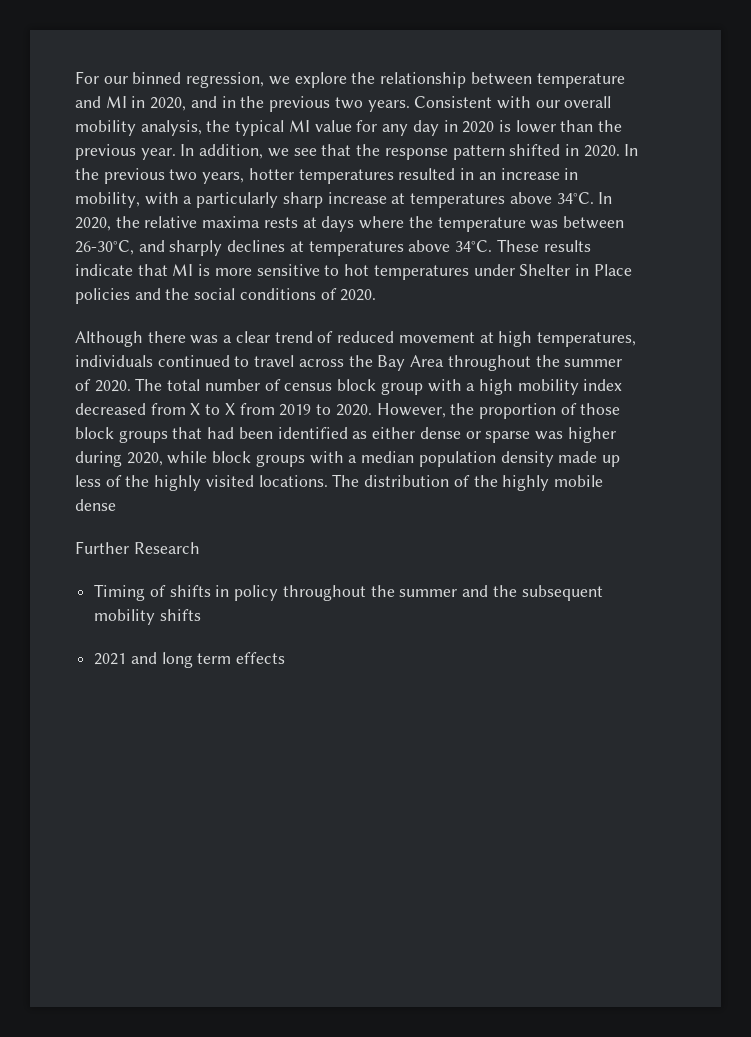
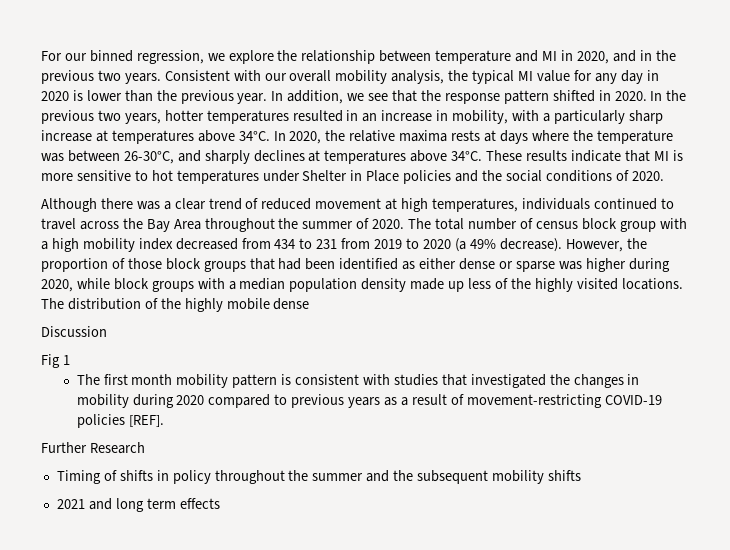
- The total number of census block group with a high mobility index decreased from X to X from 2019 to 2020.
+ The total number of census block group with a high mobility index decreased from 434 to 231 from 2019 to 2020 (a 49% decrease).
+ Discussion
+ Fig 1
+ The first month mobility pattern is consistent with studies that investigated the changes in mobility during 2020 compared to previous years as a result of movement-restricting COVID-19 policies [REF].

